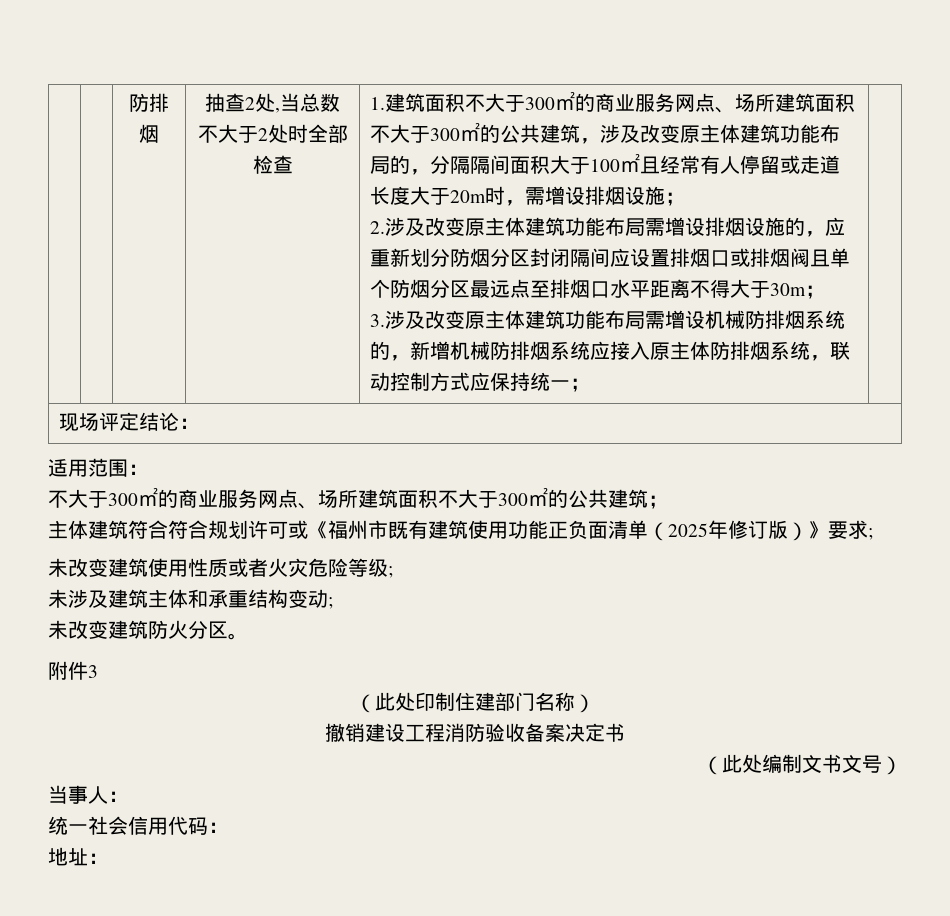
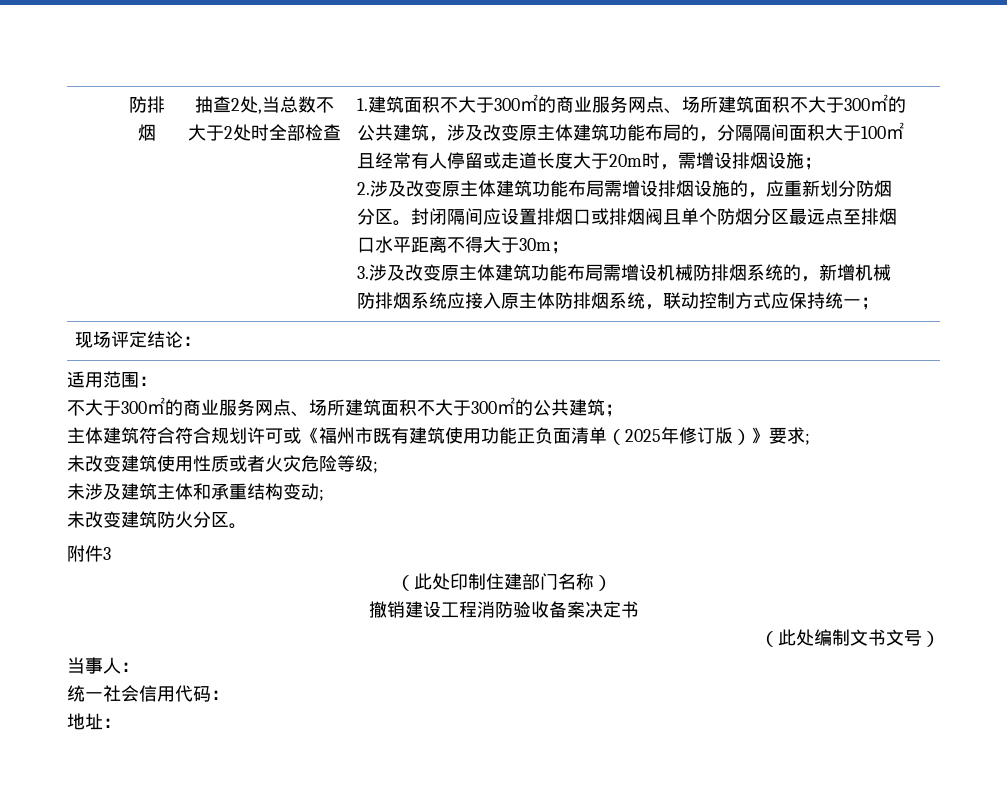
- 2.涉及改变原主体建筑功能布局需增设排烟设施的，应重新划分防烟分区封闭隔间应设置排烟口或排烟阀且单个防烟分区最远点至排烟口水平距离不得大于30m；
+ 2.涉及改变原主体建筑功能布局需增设排烟设施的，应重新划分防烟分区。封闭隔间应设置排烟口或排烟阀且单个防烟分区最远点至排烟口水平距离不得大于30m；

